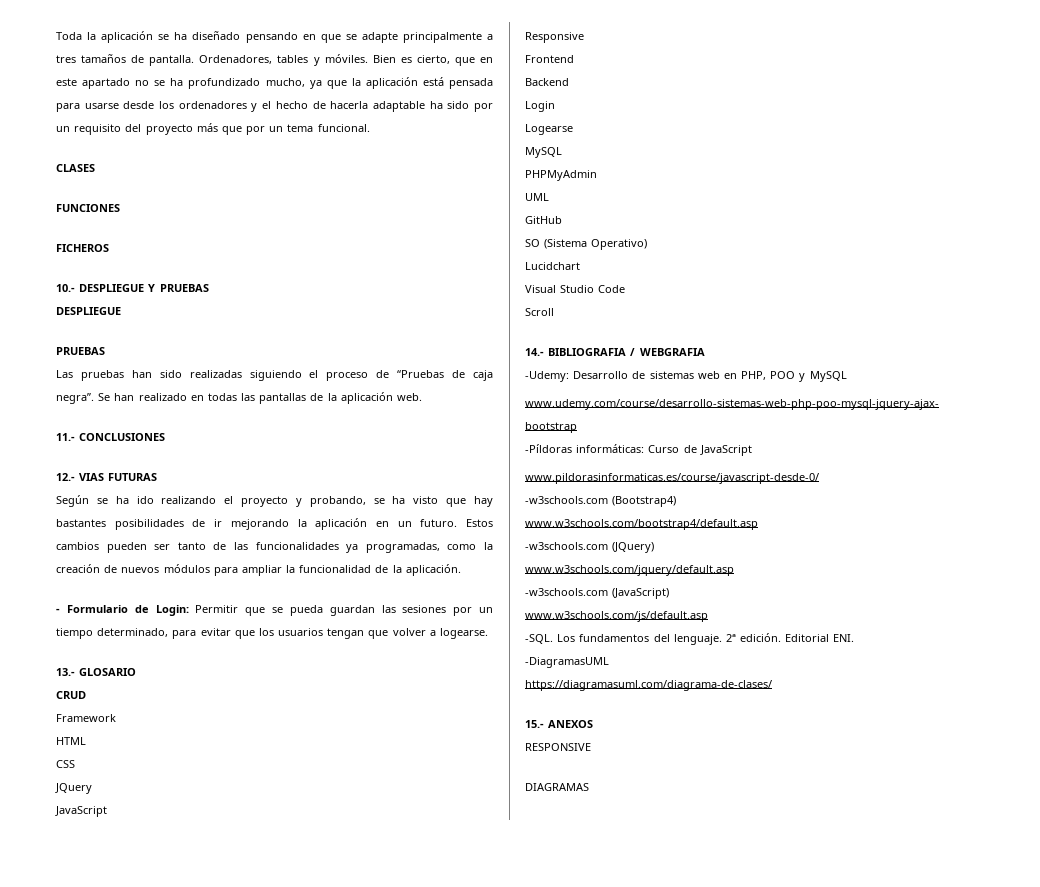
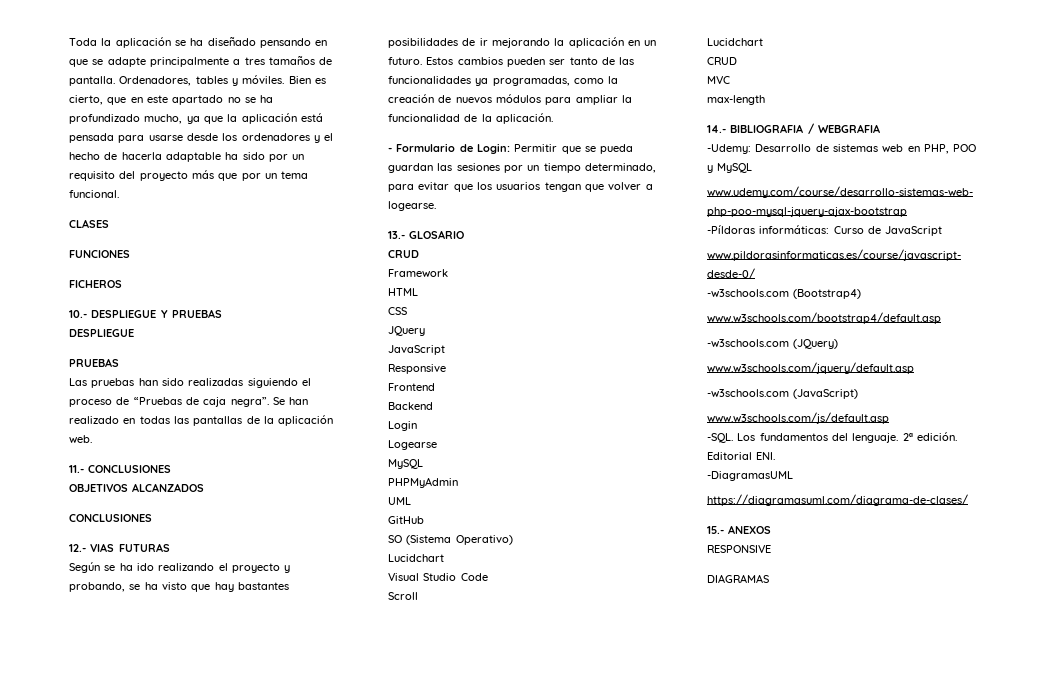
+ OBJETIVOS ALCANZADOS
+ CONCLUSIONES
  Scroll
+ Lucidchart
+ CRUD
+ MVC
+ max-length

